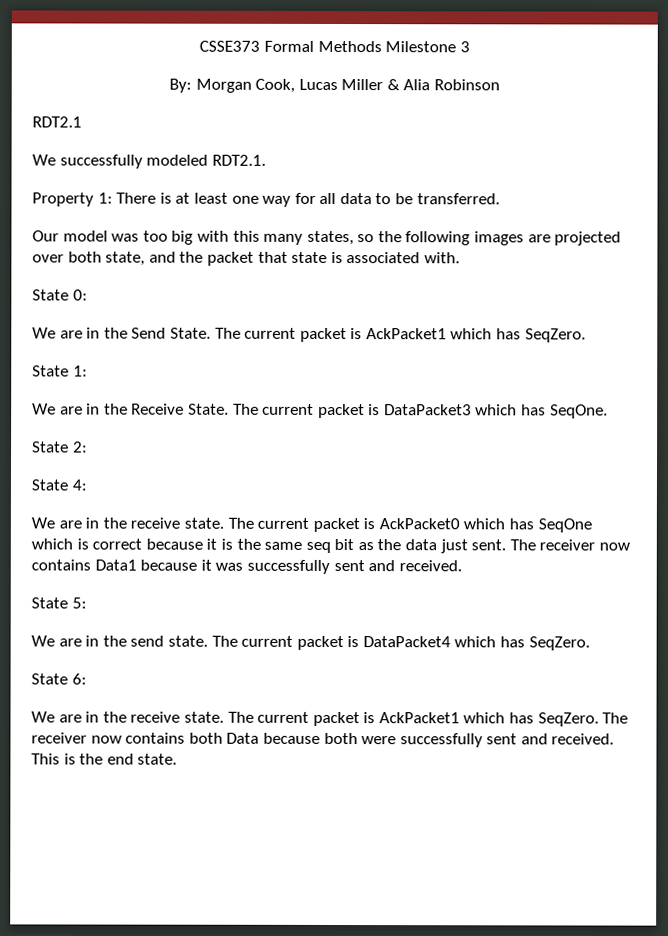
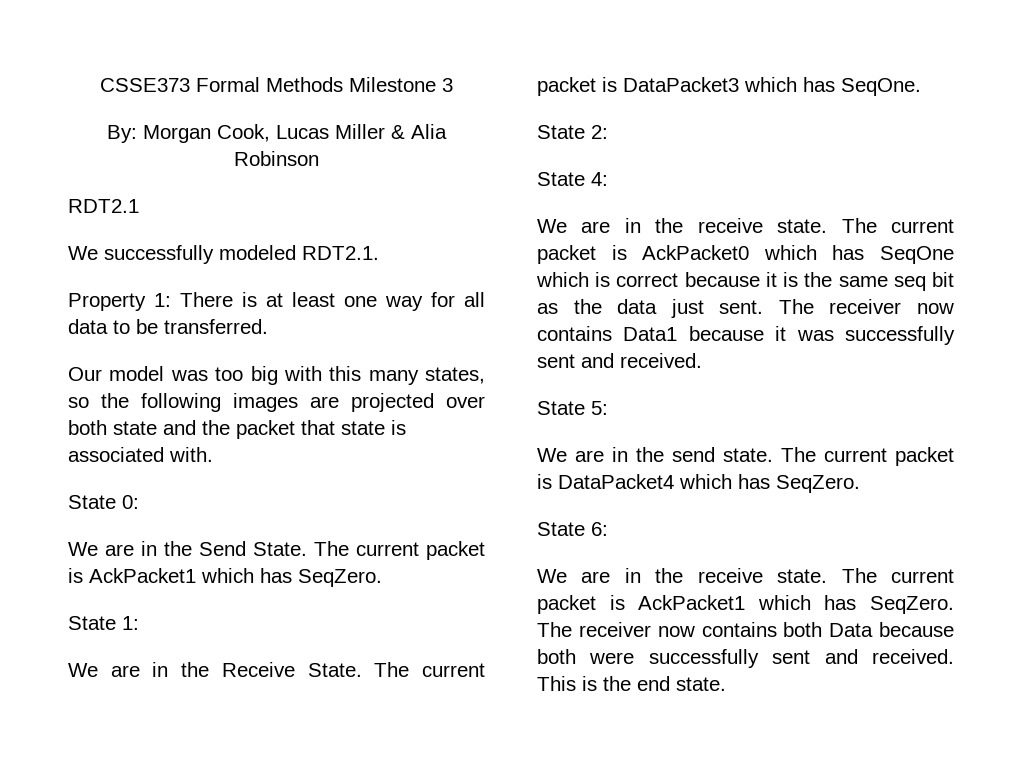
- Our model was too big with this many states, so the following images are projected over both state, and the packet that state is associated with.
+ Our model was too big with this many states, so the following images are projected over both state and the packet that state is associated with.

